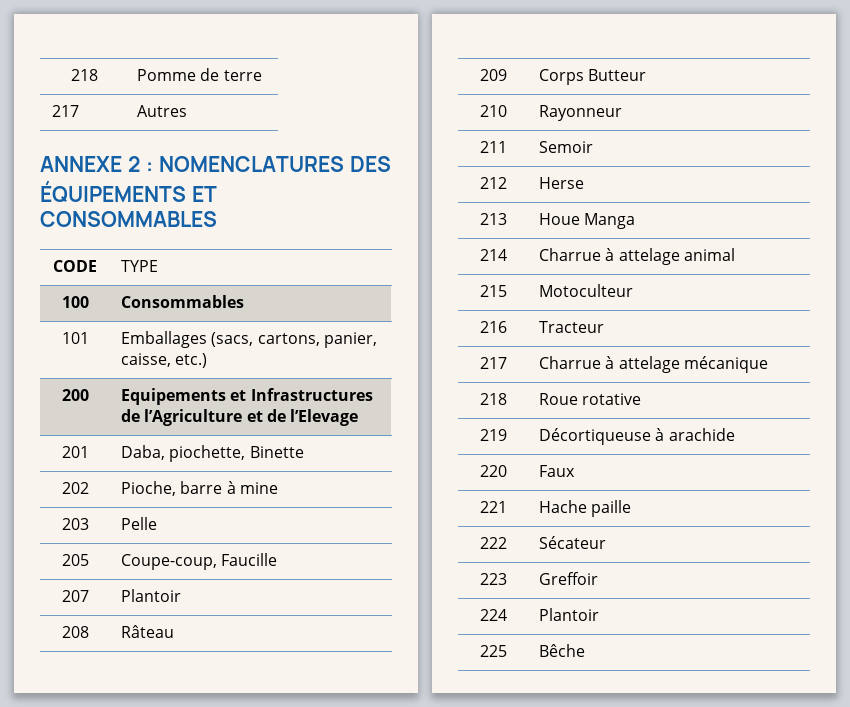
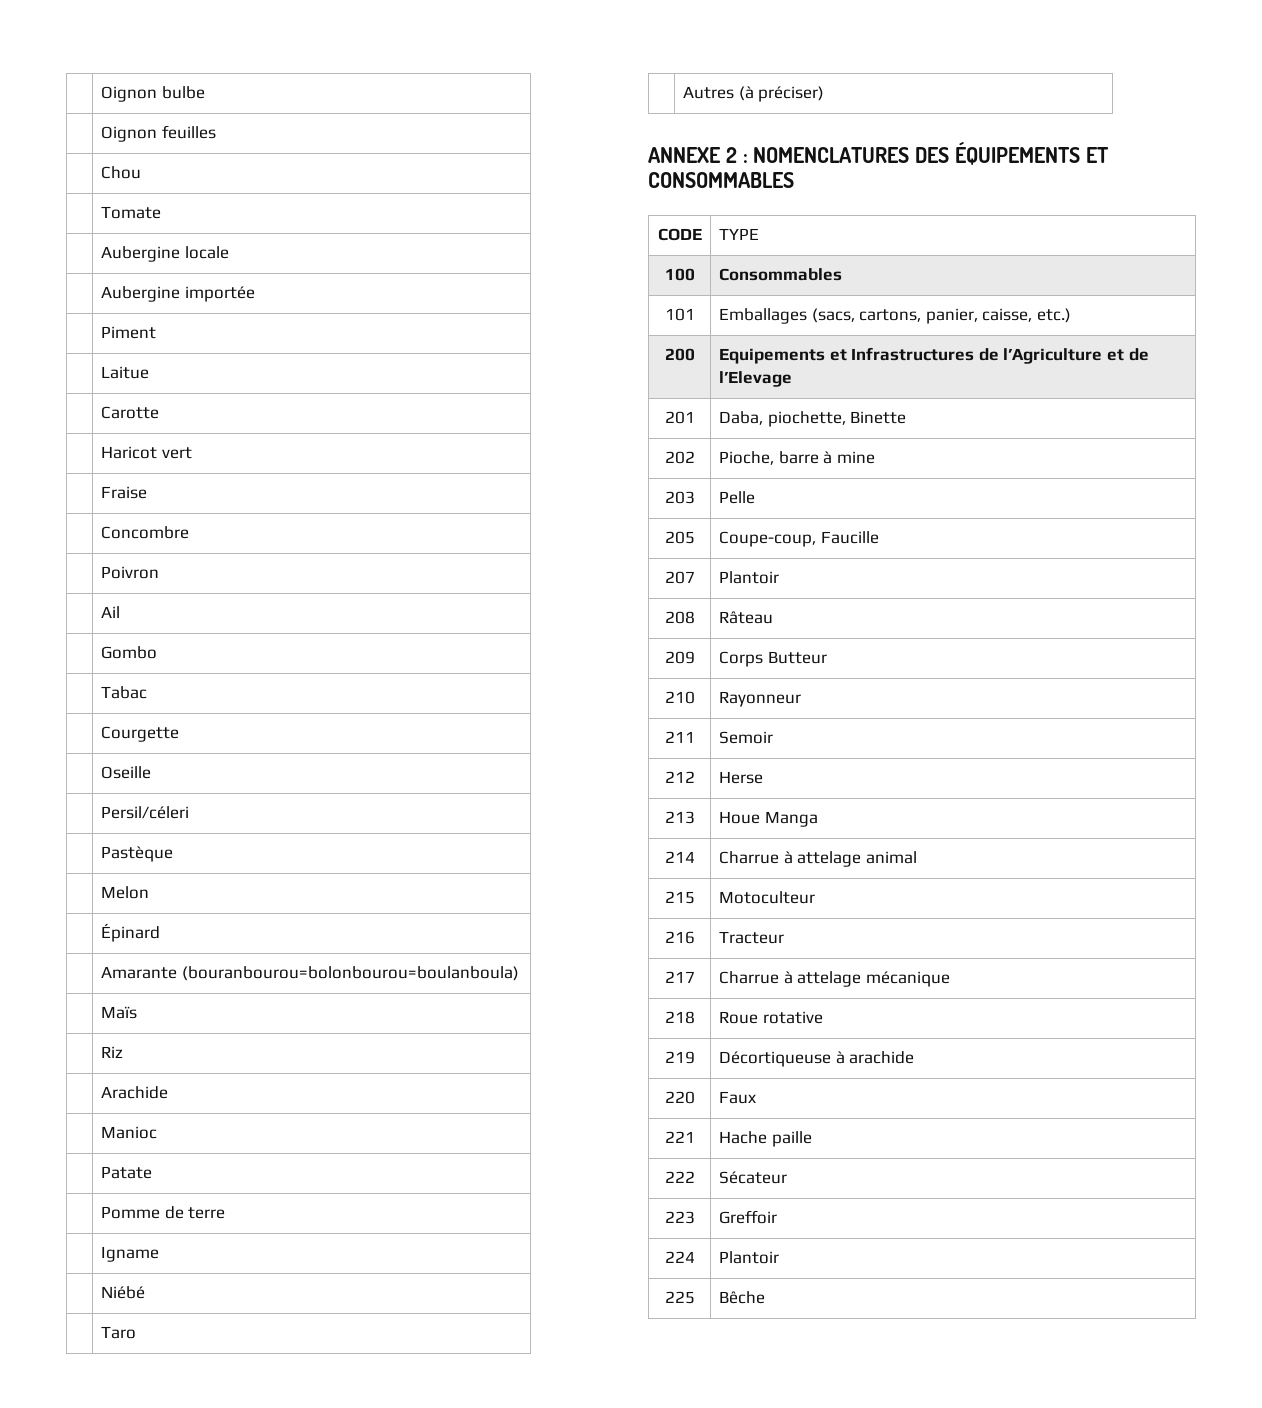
- 218 | Pomme de terre
+ | Oignon bulbe
+ | Oignon feuilles
+ | Chou
+ | Tomate
+ | Aubergine locale
+ | Aubergine importée
+ | Piment
+ | Laitue
+ | Carotte
+ | Haricot vert
+ | Fraise
+ | Concombre
+ | Poivron
+ | Ail
+ | Gombo
+ | Tabac
+ | Courgette
+ | Oseille
+ | Persil/céleri
+ | Pastèque
+ | Melon
+ | Épinard
+ | Amarante (bouranbourou=bolonbourou=boulanboula)
+ | Maïs
+ | Riz
+ | Arachide
+ | Manioc
+ | Patate
+ | Pomme de terre
- 217 | Autres
+ | Igname
+ | Niébé
+ | Taro
+ | Autres (à préciser)

